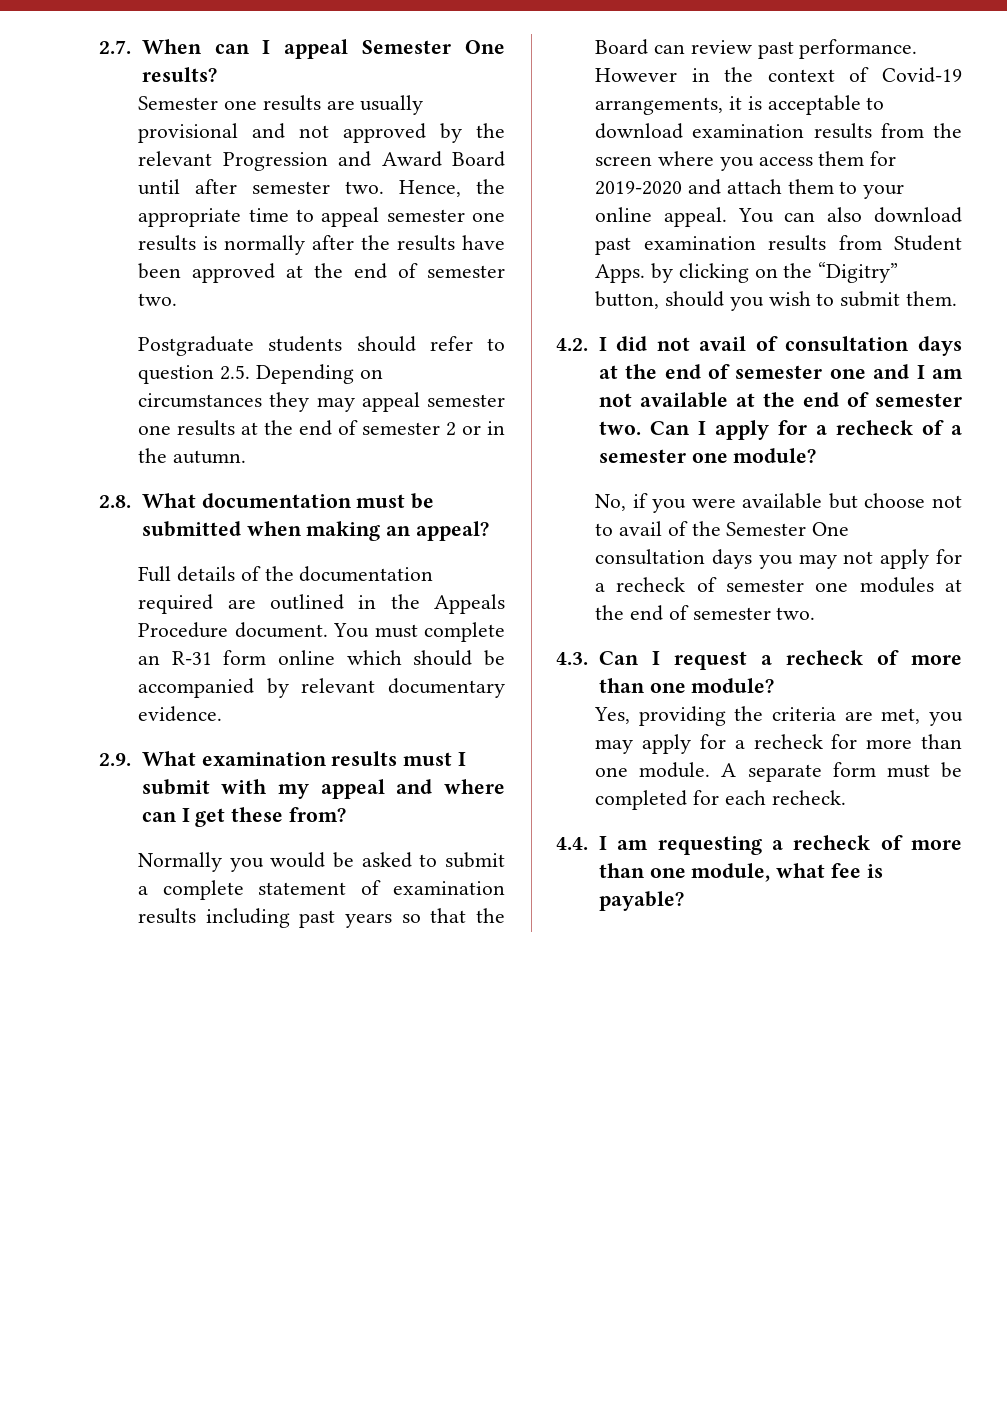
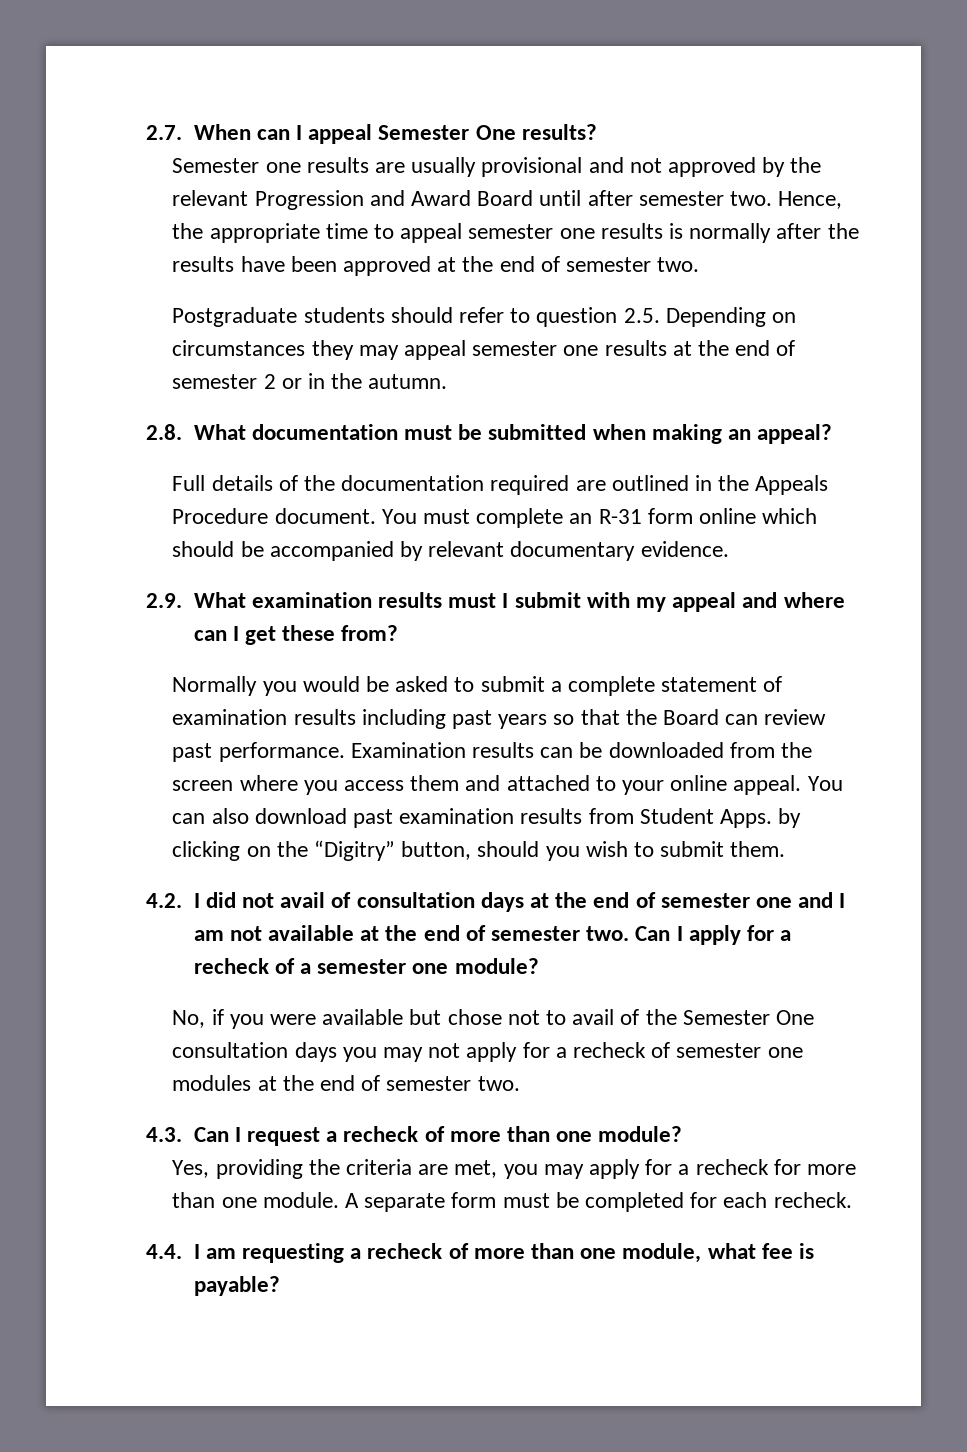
- However in the context of Covid-19 arrangements, it is acceptable to download examination results from the screen where you access them for 2019-2020 and attach them to your online appeal.
+ Examination results can be downloaded from the screen where you access them and attached to your online appeal.
- No, if you were available but choose not to avail of the Semester One consultation days you may not apply for a recheck of semester one modules at the end of semester two.
+ No, if you were available but chose not to avail of the Semester One consultation days you may not apply for a recheck of semester one modules at the end of semester two.

